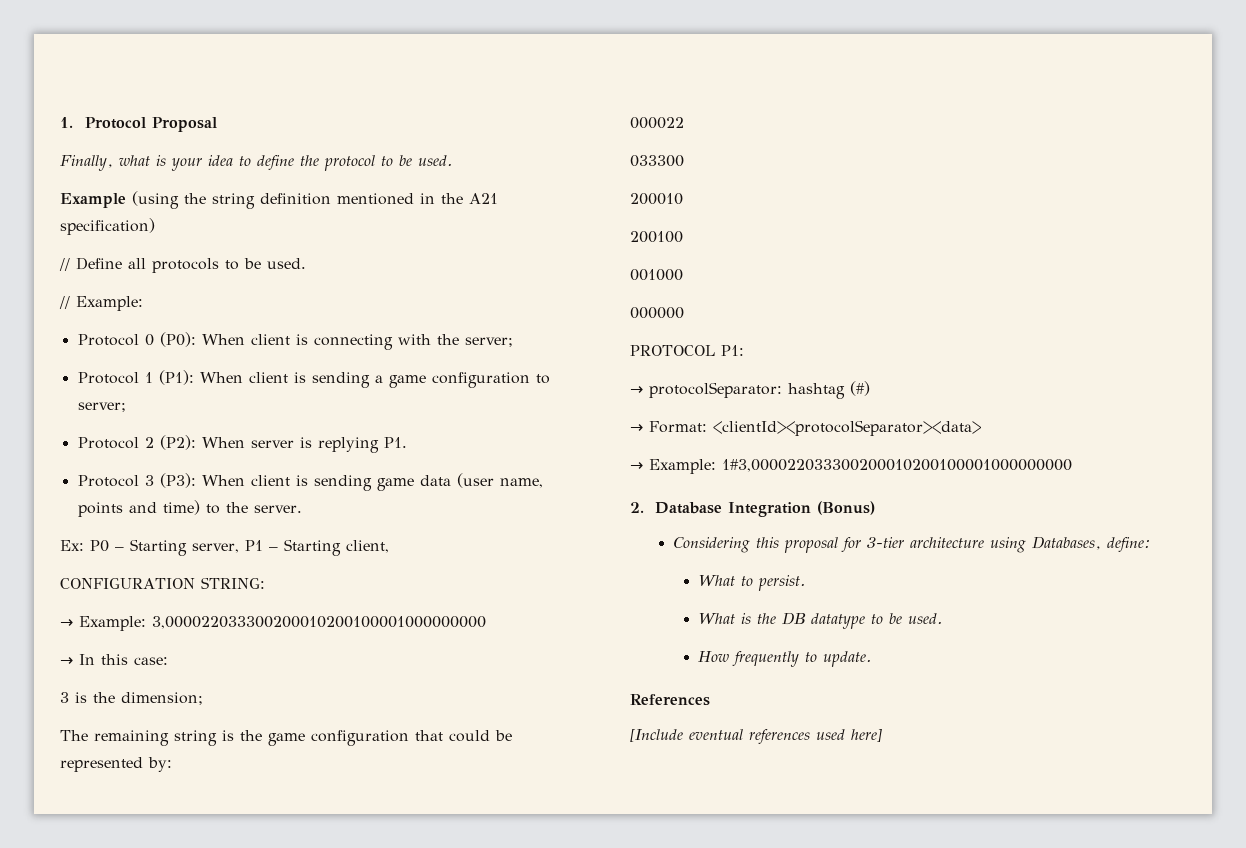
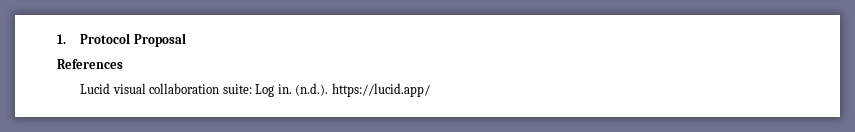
- Finally, what is your idea to define the protocol to be used.
- Example (using the string definition mentioned in the A21 specification)
- // Define all protocols to be used.
- // Example:
- Protocol 0 (P0): When client is connecting with the server;
- Protocol 1 (P1): When client is sending a game configuration to server;
- Protocol 2 (P2): When server is replying P1.
- Protocol 3 (P3): When client is sending game data (user name, points and time) to the server.
- Ex: P0 – Starting server, P1 – Starting client,
- CONFIGURATION STRING:
- → Example: 3,000022033300200010200100001000000000
- → In this case:
- 3 is the dimension;
- The remaining string is the game configuration that could be represented by:
- 000022
- 033300
- 200010
- 200100
- 001000
- 000000
- PROTOCOL P1:
- → protocolSeparator: hashtag (#)
- → Format: <clientId><protocolSeparator><data>
- → Example: 1#3,000022033300200010200100001000000000
- 2. Database Integration (Bonus)
- Considering this proposal for 3-tier architecture using Databases, define:
- What to persist.
- What is the DB datatype to be used.
- How frequently to update.
  References
- [Include eventual references used here]
+ Lucid visual collaboration suite: Log in. (n.d.). https://lucid.app/

